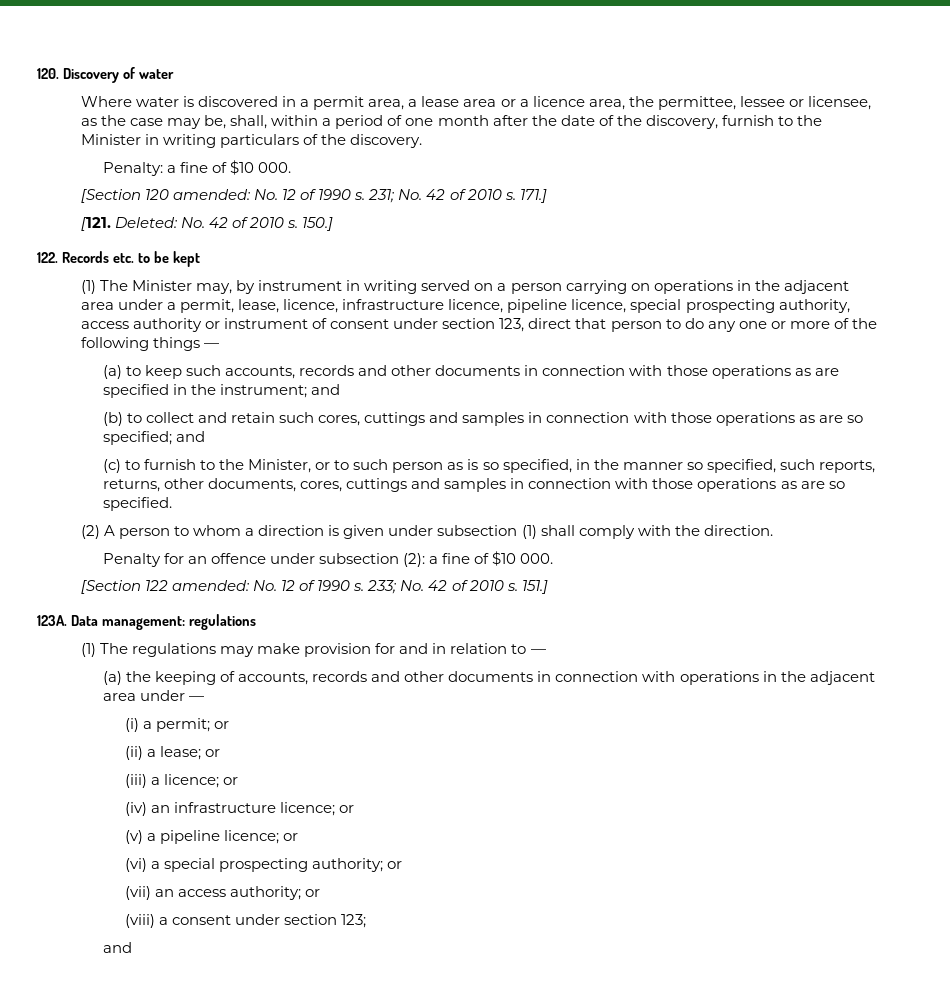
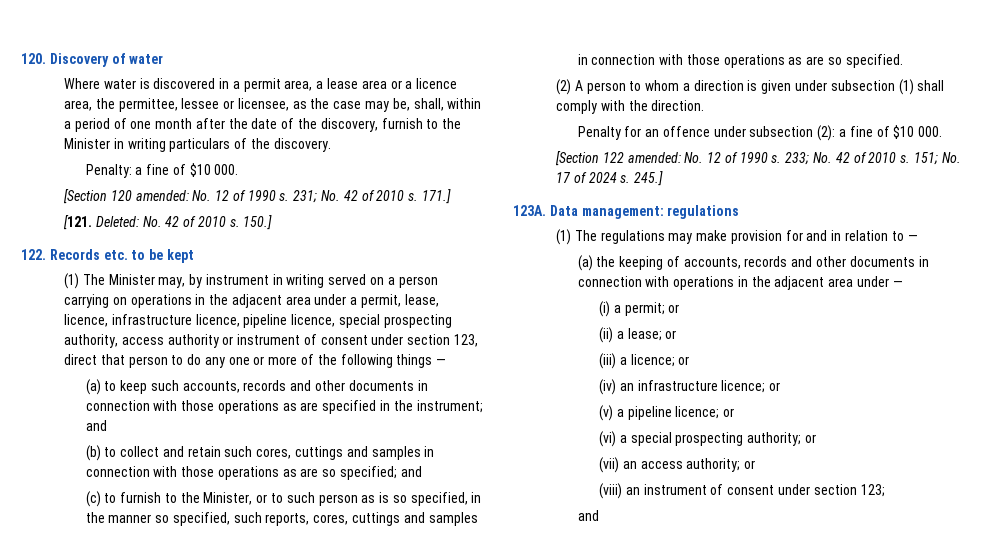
- (c) to furnish to the Minister, or to such person as is so specified, in the manner so specified, such reports, returns, other documents, cores, cuttings and samples in connection with those operations as are so specified.
+ (c) to furnish to the Minister, or to such person as is so specified, in the manner so specified, such reports, cores, cuttings and samples in connection with those operations as are so specified.
- 151.]
+ 151; No. 17 of 2024 s. 245.]
- (viii) a consent under section 123;
+ (viii) an instrument of consent under section 123;

